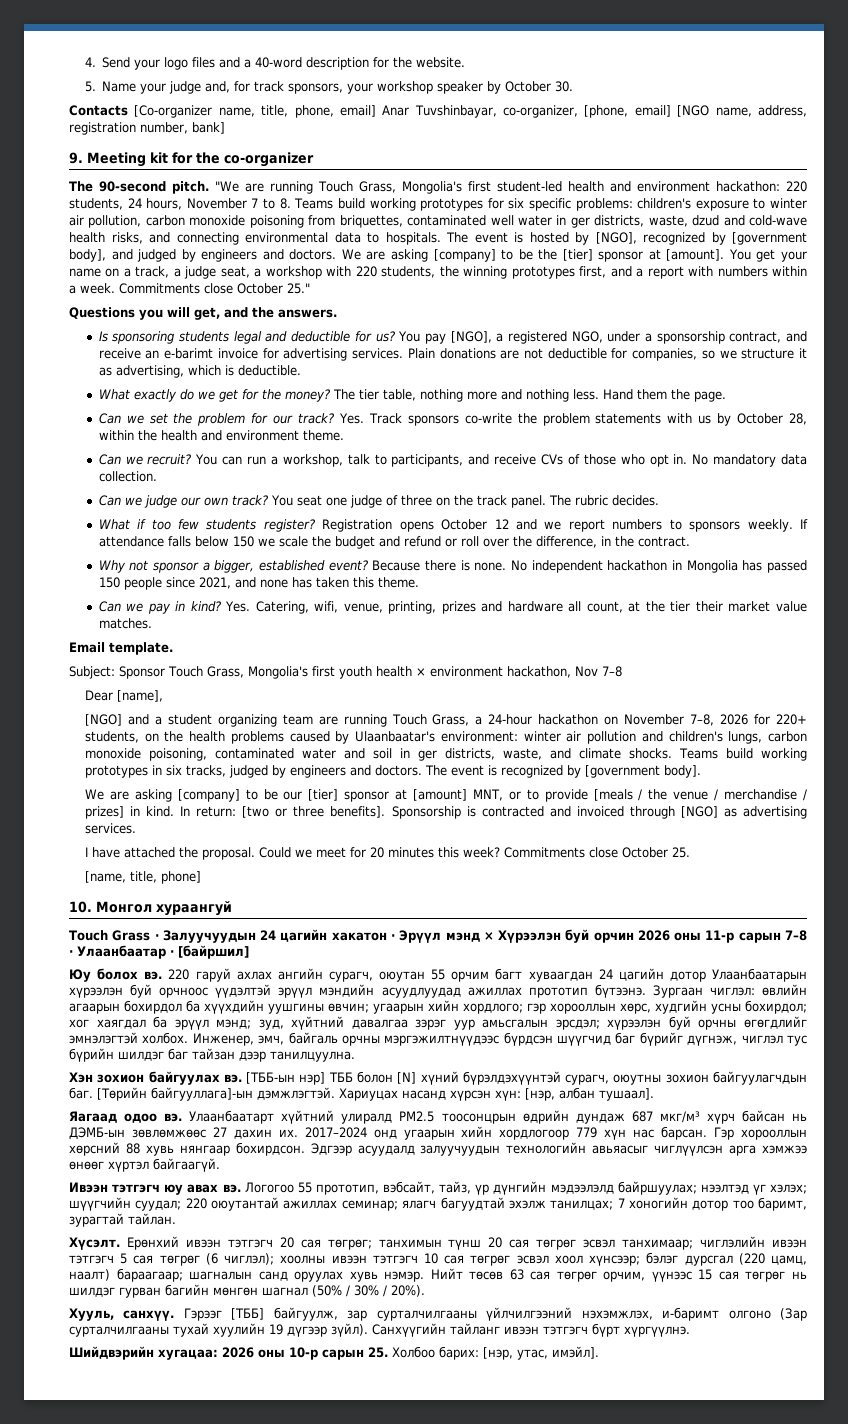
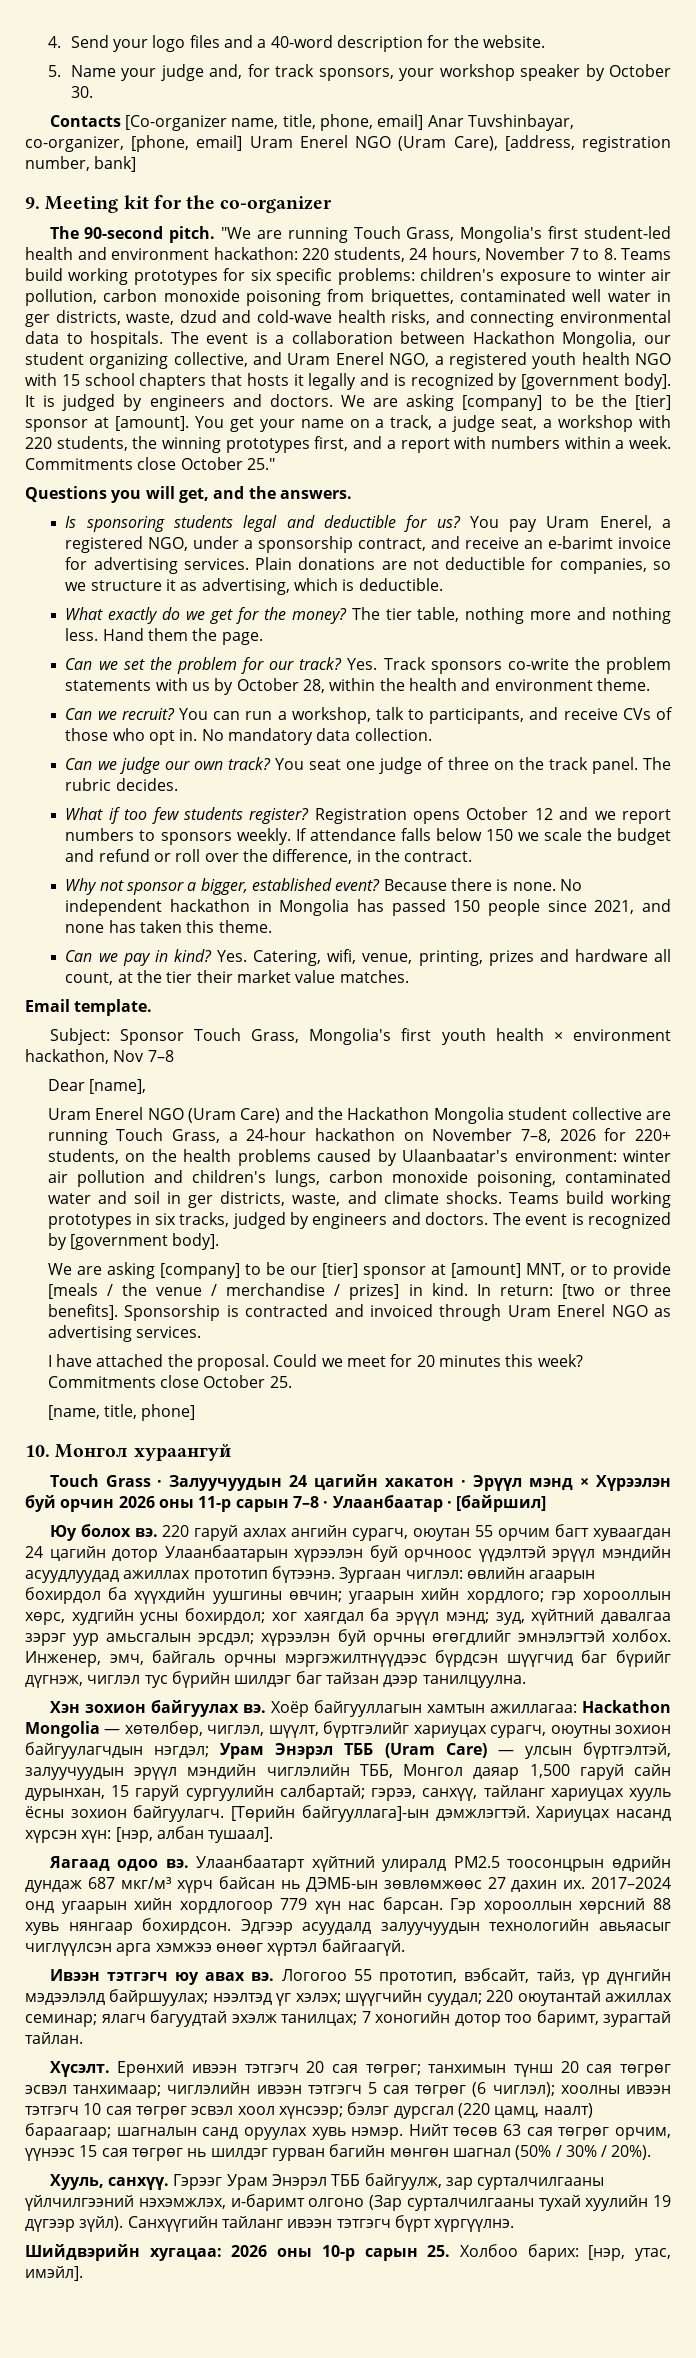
- Contacts [Co-organizer name, title, phone, email] Anar Tuvshinbayar, co-organizer, [phone, email] [NGO name, address, registration number, bank]
+ Contacts [Co-organizer name, title, phone, email] Anar Tuvshinbayar, co-organizer, [phone, email] Uram Enerel NGO (Uram Care), [address, registration number, bank]
- The event is hosted by [NGO], recognized by [government body], and judged by engineers and doctors.
+ The event is a collaboration between Hackathon Mongolia, our student organizing collective, and Uram Enerel NGO, a registered youth health NGO with 15 school chapters that hosts it legally and is recognized by [government body]. It is judged by engineers and doctors.
- You pay [NGO], a registered NGO, under a sponsorship contract, and receive an e-barimt invoice for advertising services.
+ You pay Uram Enerel, a registered NGO, under a sponsorship contract, and receive an e-barimt invoice for advertising services.
- [NGO] and a student organizing team are running Touch Grass, a 24-hour hackathon on November 7–8, 2026 for 220+ students, on the health problems caused by Ulaanbaatar's environment: winter air pollution and children's lungs, carbon monoxide poisoning, contaminated water and soil in ger districts, waste, and climate shocks.
+ Uram Enerel NGO (Uram Care) and the Hackathon Mongolia student collective are running Touch Grass, a 24-hour hackathon on November 7–8, 2026 for 220+ students, on the health problems caused by Ulaanbaatar's environment: winter air pollution and children's lungs, carbon monoxide poisoning, contaminated water and soil in ger districts, waste, and climate shocks.
- Sponsorship is contracted and invoiced through [NGO] as advertising services.
+ Sponsorship is contracted and invoiced through Uram Enerel NGO as advertising services.
- [ТББ-ын нэр] ТББ болон [N] хүний бүрэлдэхүүнтэй сурагч, оюутны зохион байгуулагчдын баг.
+ Хоёр байгууллагын хамтын ажиллагаа: Hackathon Mongolia — хөтөлбөр, чиглэл, шүүлт, бүртгэлийг хариуцах сурагч, оюутны зохион байгуулагчдын нэгдэл; Урам Энэрэл ТББ (Uram Care) — улсын бүртгэлтэй, залуучуудын эрүүл мэндийн чиглэлийн ТББ, Монгол даяар 1,500 гаруй сайн дурынхан, 15 гаруй сургуулийн салбартай; гэрээ, санхүү, тайланг хариуцах хууль ёсны зохион байгуулагч.
- Гэрээг [ТББ] байгуулж, зар сурталчилгааны үйлчилгээний нэхэмжлэх, и-баримт олгоно (Зар сурталчилгааны тухай хуулийн 19 дүгээр зүйл).
+ Гэрээг Урам Энэрэл ТББ байгуулж, зар сурталчилгааны үйлчилгээний нэхэмжлэх, и-баримт олгоно (Зар сурталчилгааны тухай хуулийн 19 дүгээр зүйл).

